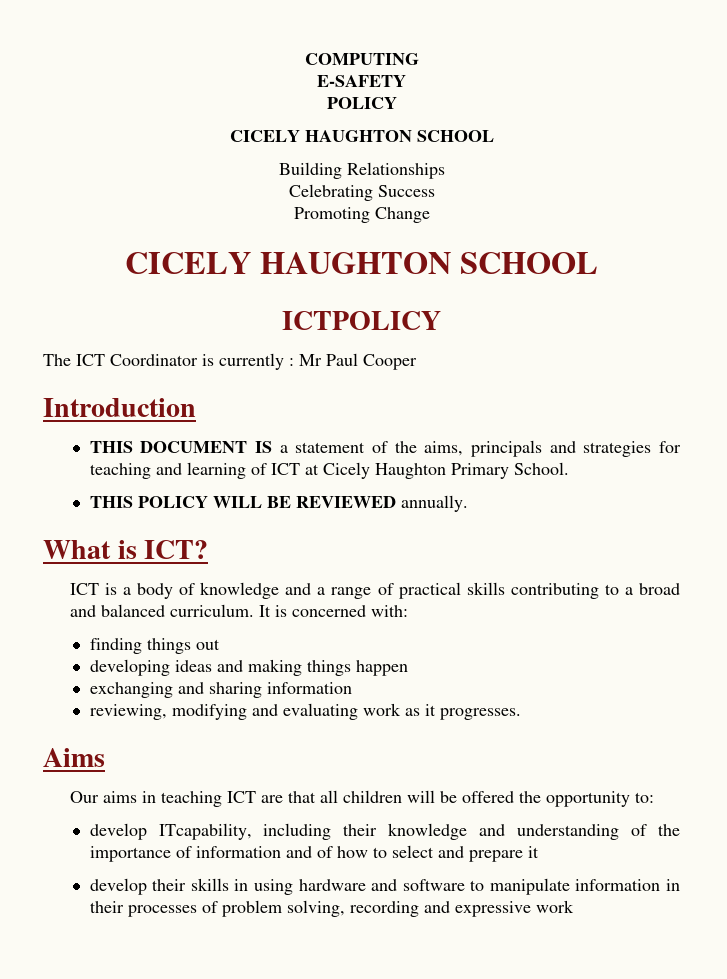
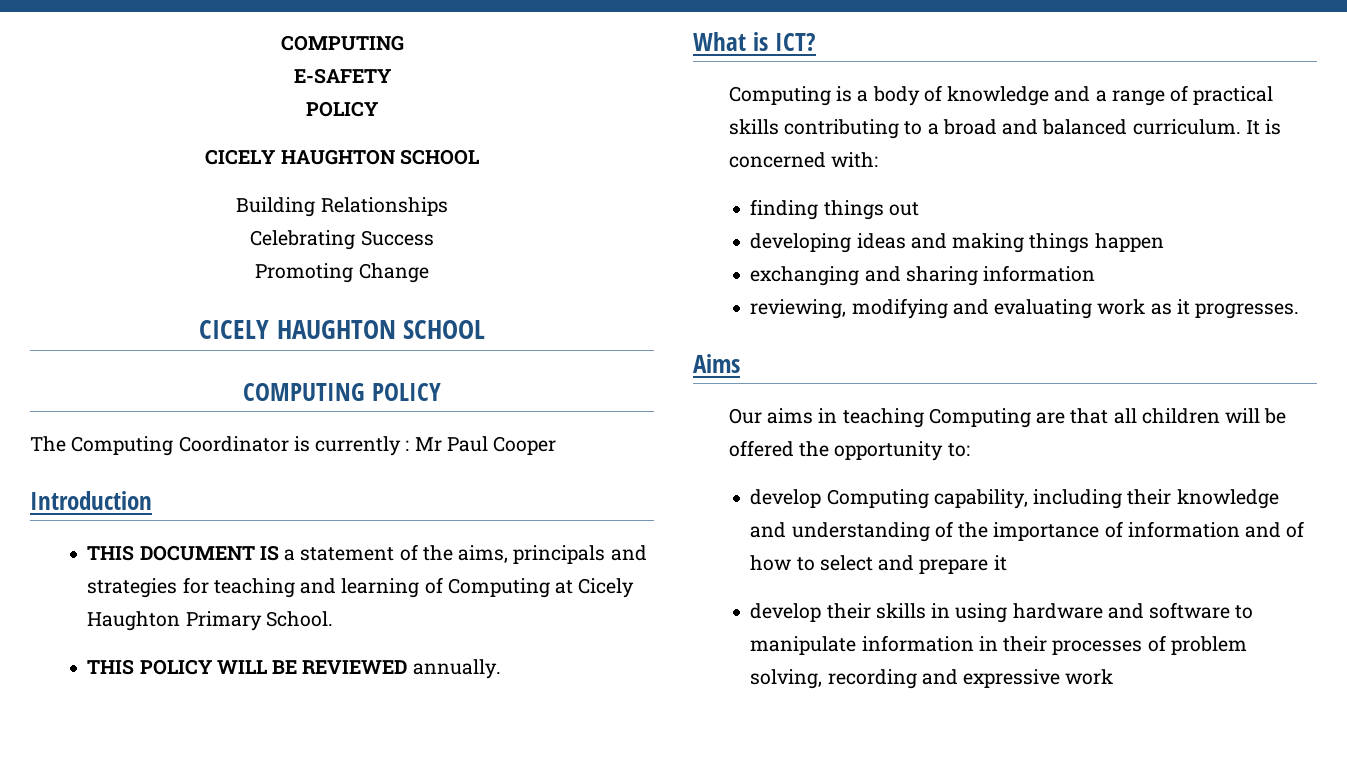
- ICTPOLICY
+ COMPUTING POLICY
- The ICT Coordinator is currently : Mr Paul Cooper
+ The Computing Coordinator is currently : Mr Paul Cooper
- THIS DOCUMENT IS a statement of the aims, principals and strategies for teaching and learning of ICT at Cicely Haughton Primary School.
+ THIS DOCUMENT IS a statement of the aims, principals and strategies for teaching and learning of Computing at Cicely Haughton Primary School.
- ICT is a body of knowledge and a range of practical skills contributing to a broad and balanced curriculum.
+ Computing is a body of knowledge and a range of practical skills contributing to a broad and balanced curriculum.
- Our aims in teaching ICT are that all children will be offered the opportunity to:
+ Our aims in teaching Computing are that all children will be offered the opportunity to:
- develop ITcapability, including their knowledge and understanding of the importance of information and of how to select and prepare it
+ develop Computing capability, including their knowledge and understanding of the importance of information and of how to select and prepare it

